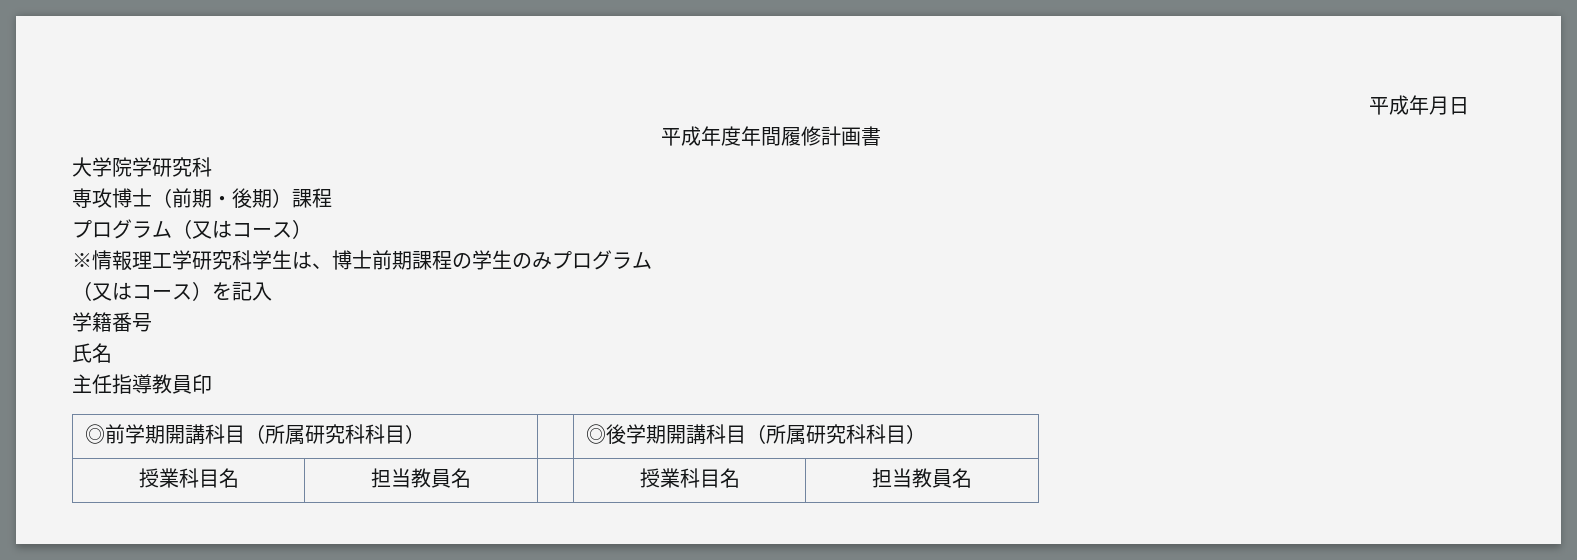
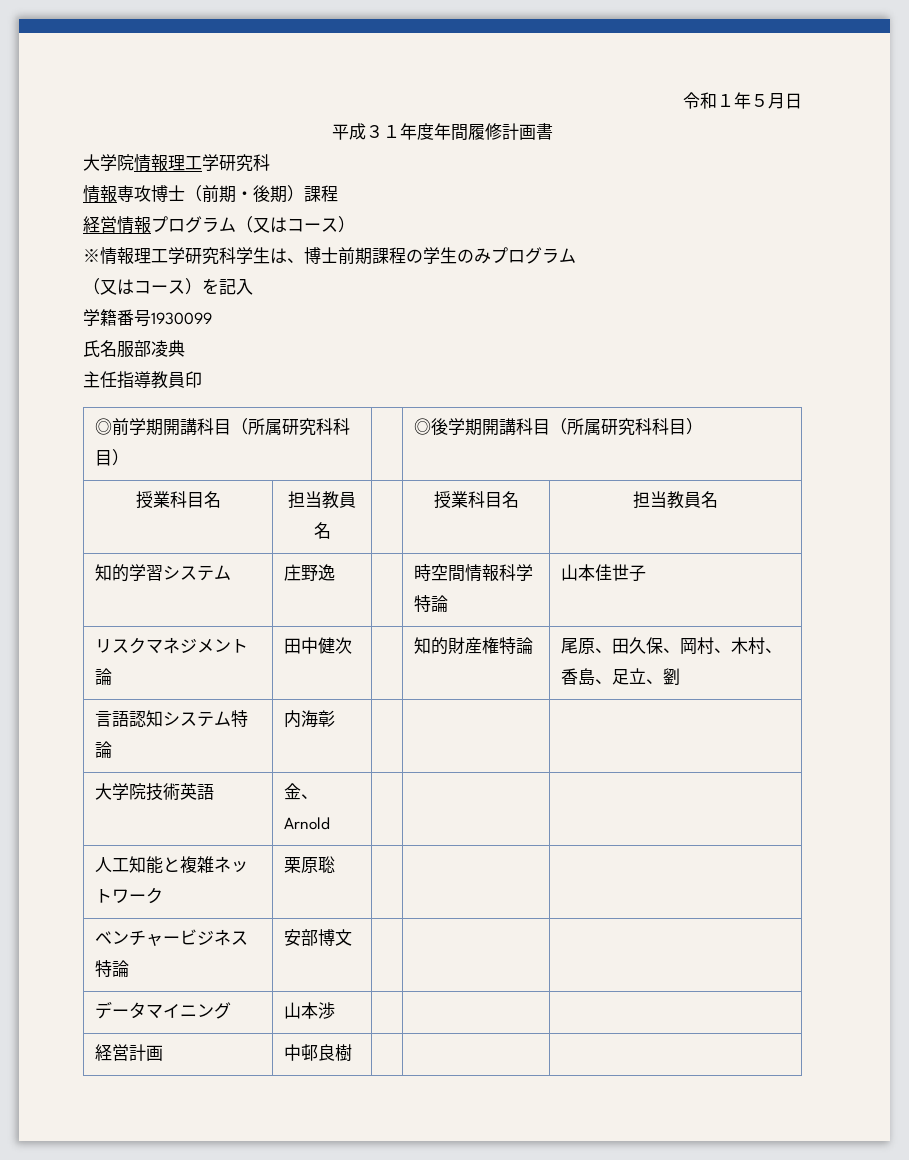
- 平成年月日
+ 令和１年５月日
- 平成年度年間履修計画書
+ 平成３１年度年間履修計画書
- 大学院学研究科
+ 大学院情報理工学研究科
- 専攻博士（前期・後期）課程
+ 情報専攻博士（前期・後期）課程
- プログラム（又はコース）
+ 経営情報プログラム（又はコース）
- 学籍番号
+ 学籍番号1930099
- 氏名
+ 氏名服部凌典
+ 知的学習システム | 庄野逸 | | 時空間情報科学特論 | 山本佳世子
+ リスクマネジメント論 | 田中健次 | | 知的財産権特論 | 尾原、田久保、岡村、木村、香島、足立、劉
+ 言語認知システム特論 | 内海彰 | | |
+ 大学院技術英語 | 金、Arnold | | |
+ 人工知能と複雑ネットワーク | 栗原聡 | | |
+ ベンチャービジネス特論 | 安部博文 | | |
+ データマイニング | 山本渉 | | |
+ 経営計画 | 中邨良樹 | | |

